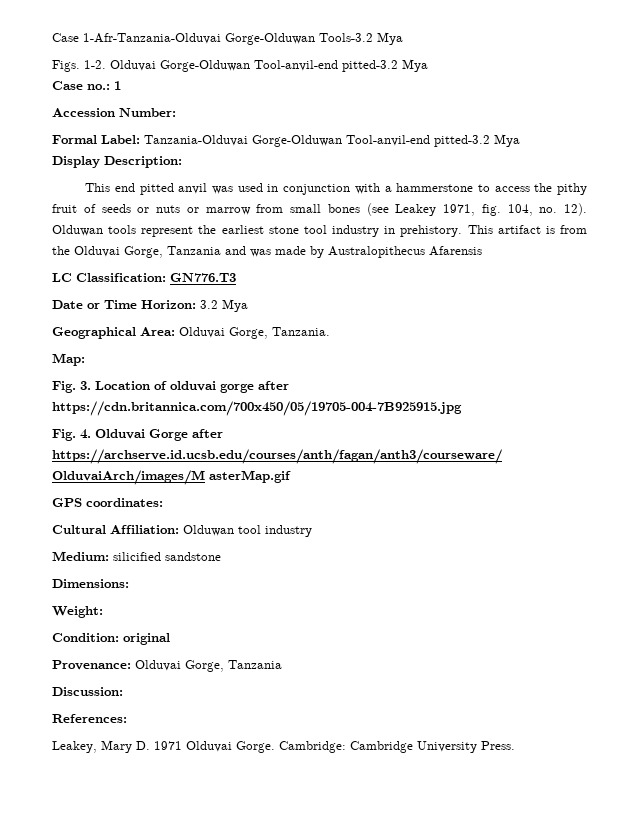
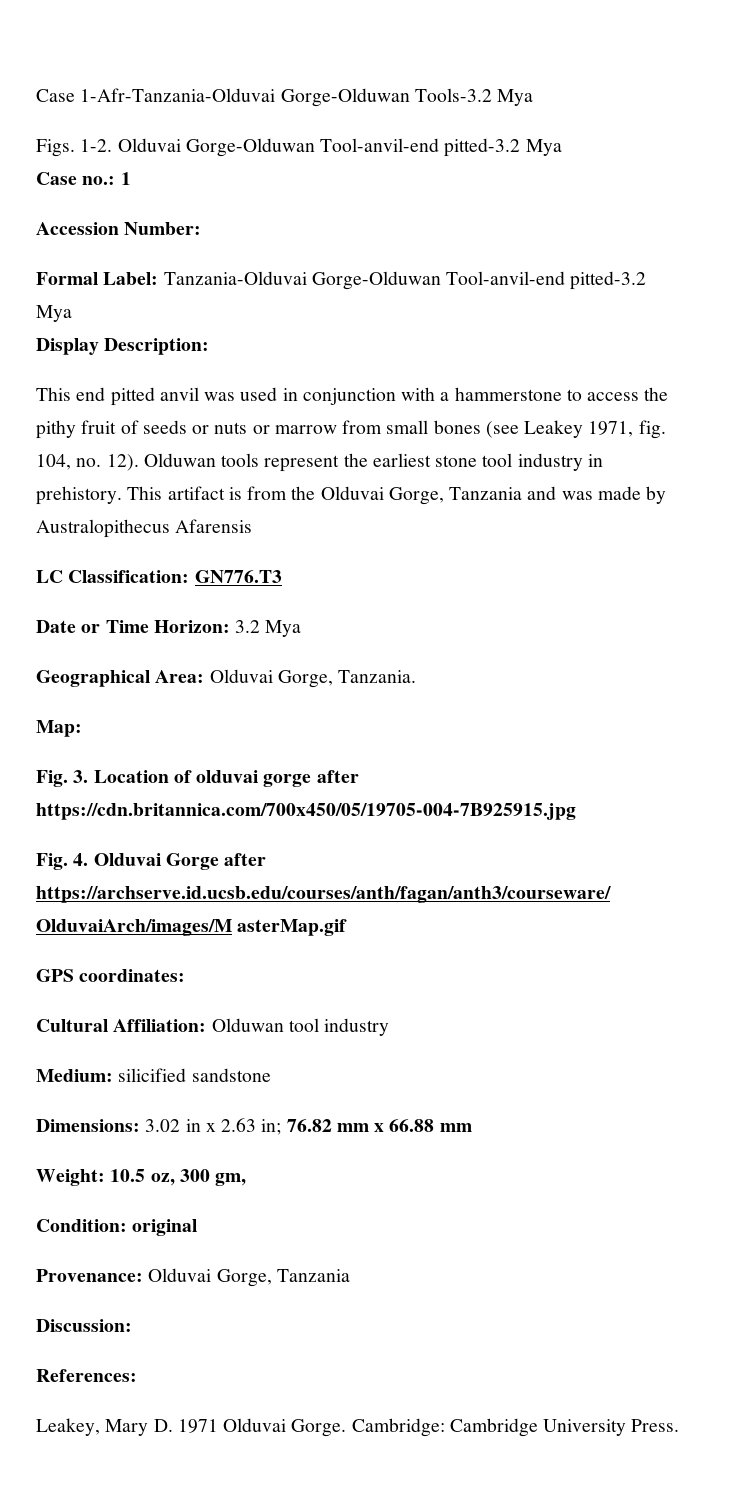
- Dimensions:
- Weight:
+ Dimensions: 3.02 in x 2.63 in; 76.82 mm x 66.88 mm
+ Weight: 10.5 oz, 300 gm,

